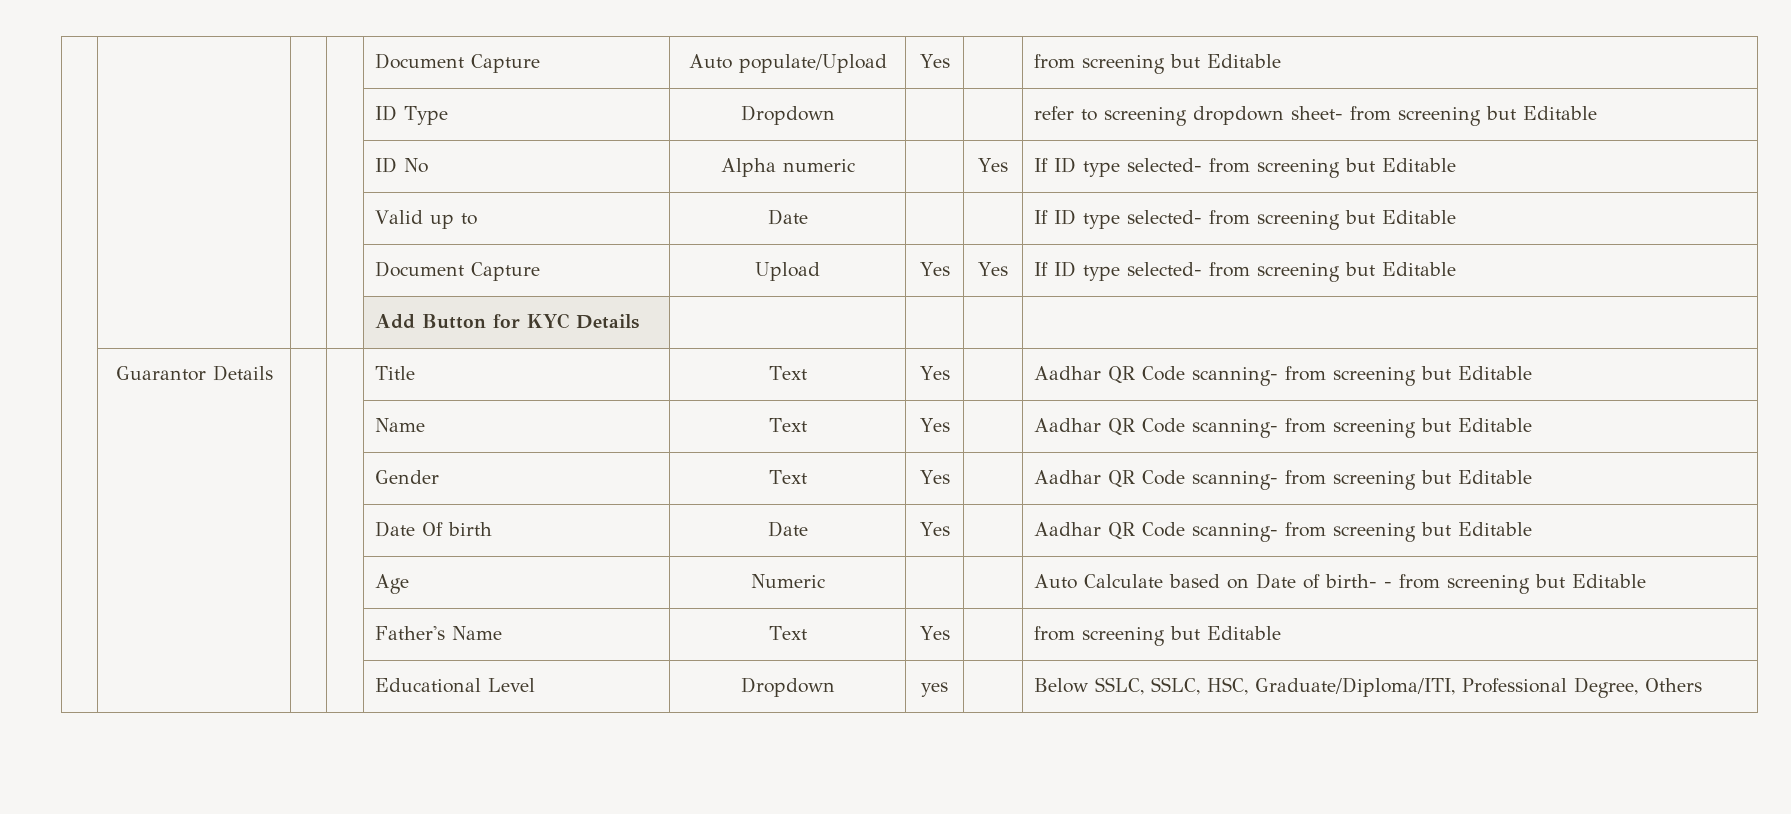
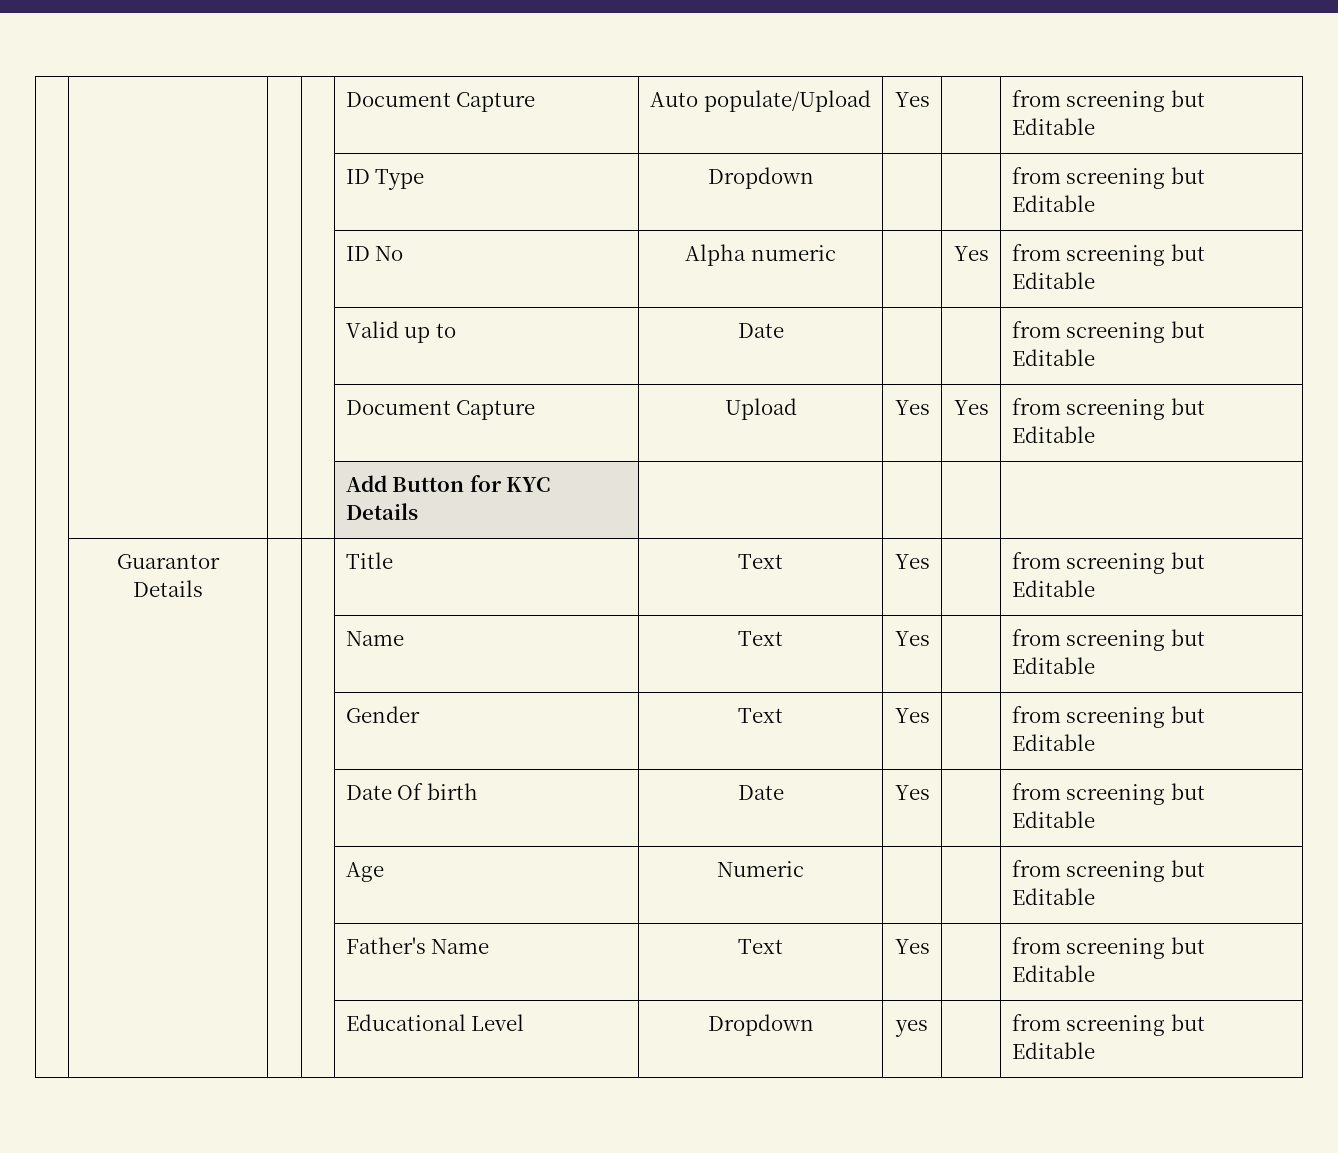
- | | | | ID Type | Dropdown | | | refer to screening dropdown sheet- from screening but Editable
+ | | | | ID Type | Dropdown | | | from screening but Editable
- | | | | ID No | Alpha numeric | | Yes | If ID type selected- from screening but Editable
+ | | | | ID No | Alpha numeric | | Yes | from screening but Editable
- | | | | Valid up to | Date | | | If ID type selected- from screening but Editable
+ | | | | Valid up to | Date | | | from screening but Editable
- | | | | Document Capture | Upload | Yes | Yes | If ID type selected- from screening but Editable
+ | | | | Document Capture | Upload | Yes | Yes | from screening but Editable
- | Guarantor Details | | | Title | Text | Yes | | Aadhar QR Code scanning- from screening but Editable
+ | Guarantor Details | | | Title | Text | Yes | | from screening but Editable
- | | | | Name | Text | Yes | | Aadhar QR Code scanning- from screening but Editable
+ | | | | Name | Text | Yes | | from screening but Editable
- | | | | Gender | Text | Yes | | Aadhar QR Code scanning- from screening but Editable
+ | | | | Gender | Text | Yes | | from screening but Editable
- | | | | Date Of birth | Date | Yes | | Aadhar QR Code scanning- from screening but Editable
+ | | | | Date Of birth | Date | Yes | | from screening but Editable
- | | | | Age | Numeric | | | Auto Calculate based on Date of birth- - from screening but Editable
+ | | | | Age | Numeric | | | from screening but Editable
- | | | | Educational Level | Dropdown | yes | | Below SSLC, SSLC, HSC, Graduate/Diploma/ITI, Professional Degree, Others
+ | | | | Educational Level | Dropdown | yes | | from screening but Editable

